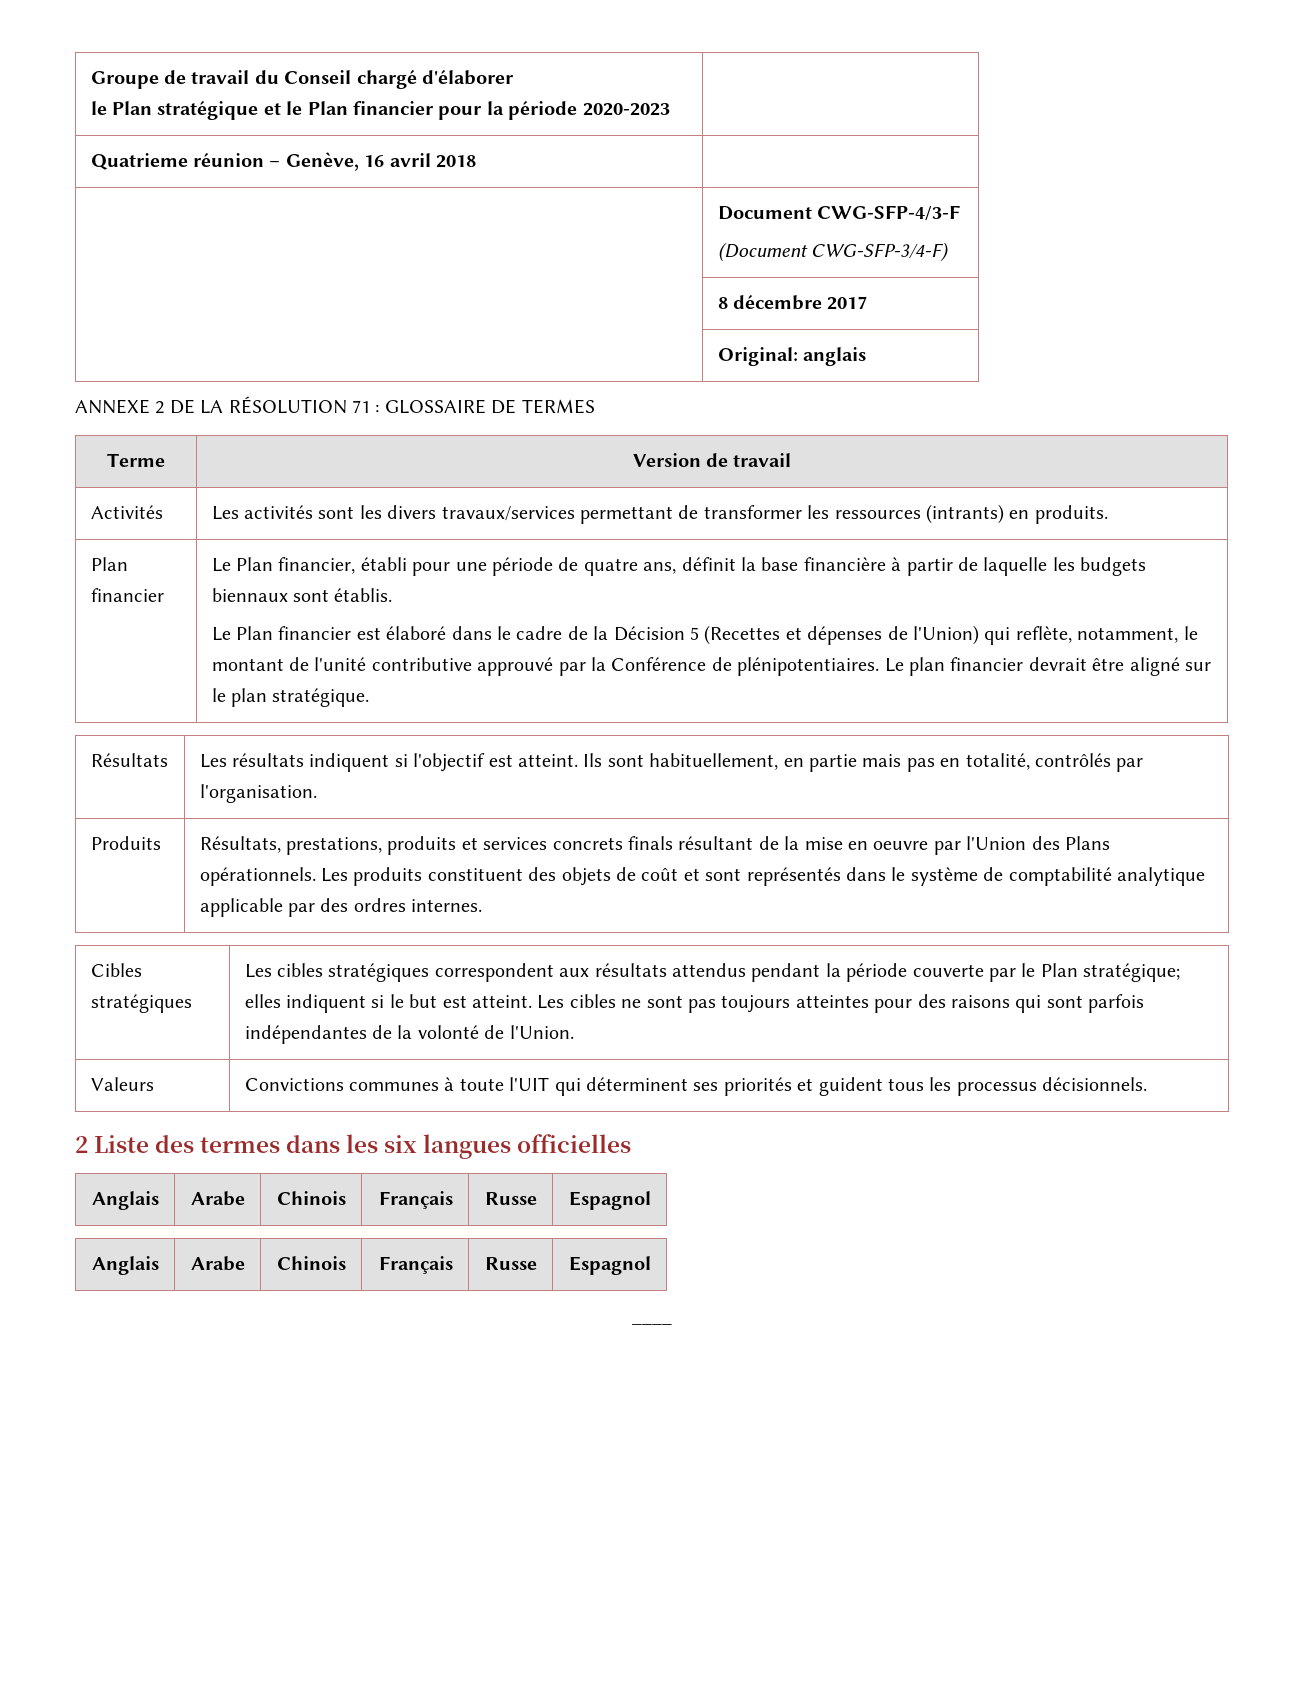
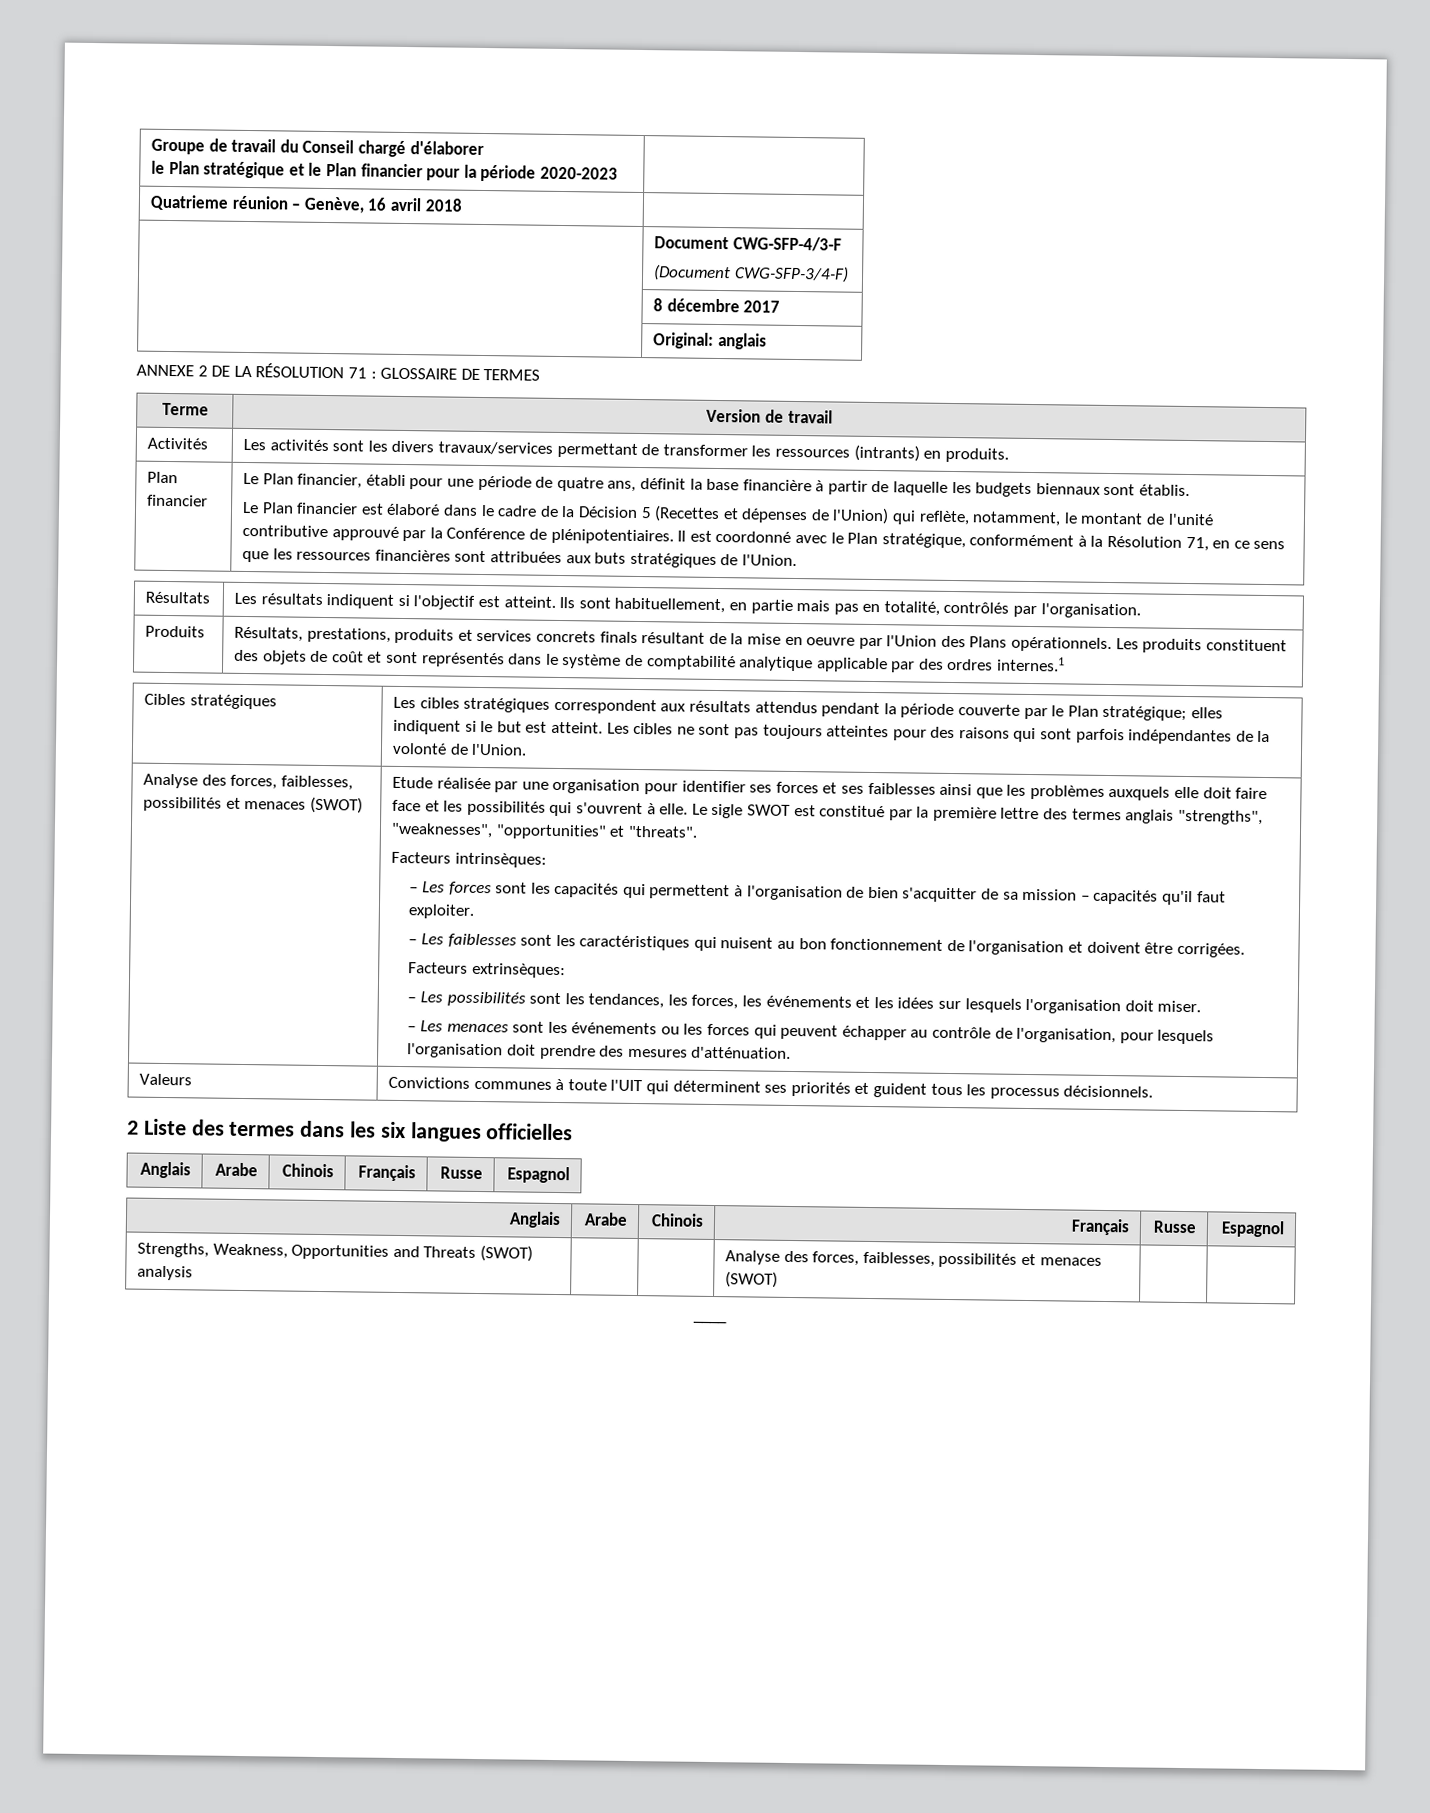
- Le plan financier devrait être aligné sur le plan stratégique.
+ Il est coordonné avec le Plan stratégique, conformément à la Résolution 71, en ce sens que les ressources financières sont attribuées aux buts stratégiques de l'Union.
- Produits | Résultats, prestations, produits et services concrets finals résultant de la mise en oeuvre par l'Union des Plans opérationnels. Les produits constituent des objets de coût et sont représentés dans le système de comptabilité analytique applicable par des ordres internes.
+ Produits | Résultats, prestations, produits et services concrets finals résultant de la mise en oeuvre par l'Union des Plans opérationnels. Les produits constituent des objets de coût et sont représentés dans le système de comptabilité analytique applicable par des ordres internes.1
+ Analyse des forces, faiblesses, possibilités et menaces (SWOT) | Etude réalisée par une organisation pour identifier ses forces et ses faiblesses ainsi que les problèmes auxquels elle doit faire face et les possibilités qui s'ouvrent à elle. Le sigle SWOT est constitué par la première lettre des termes anglais "strengths", "weaknesses", "opportunities" et "threats".
+ Facteurs intrinsèques:
+ – Les forces sont les capacités qui permettent à l'organisation de bien s'acquitter de sa mission – capacités qu'il faut exploiter.
+ – Les faiblesses sont les caractéristiques qui nuisent au bon fonctionnement de l'organisation et doivent être corrigées.
+ Facteurs extrinsèques:
+ – Les possibilités sont les tendances, les forces, les événements et les idées sur lesquels l'organisation doit miser.
+ – Les menaces sont les événements ou les forces qui peuvent échapper au contrôle de l'organisation, pour lesquels l'organisation doit prendre des mesures d'atténuation.
+ Strengths, Weakness, Opportunities and Threats (SWOT) analysis | | | Analyse des forces, faiblesses, possibilités et menaces (SWOT) | |

